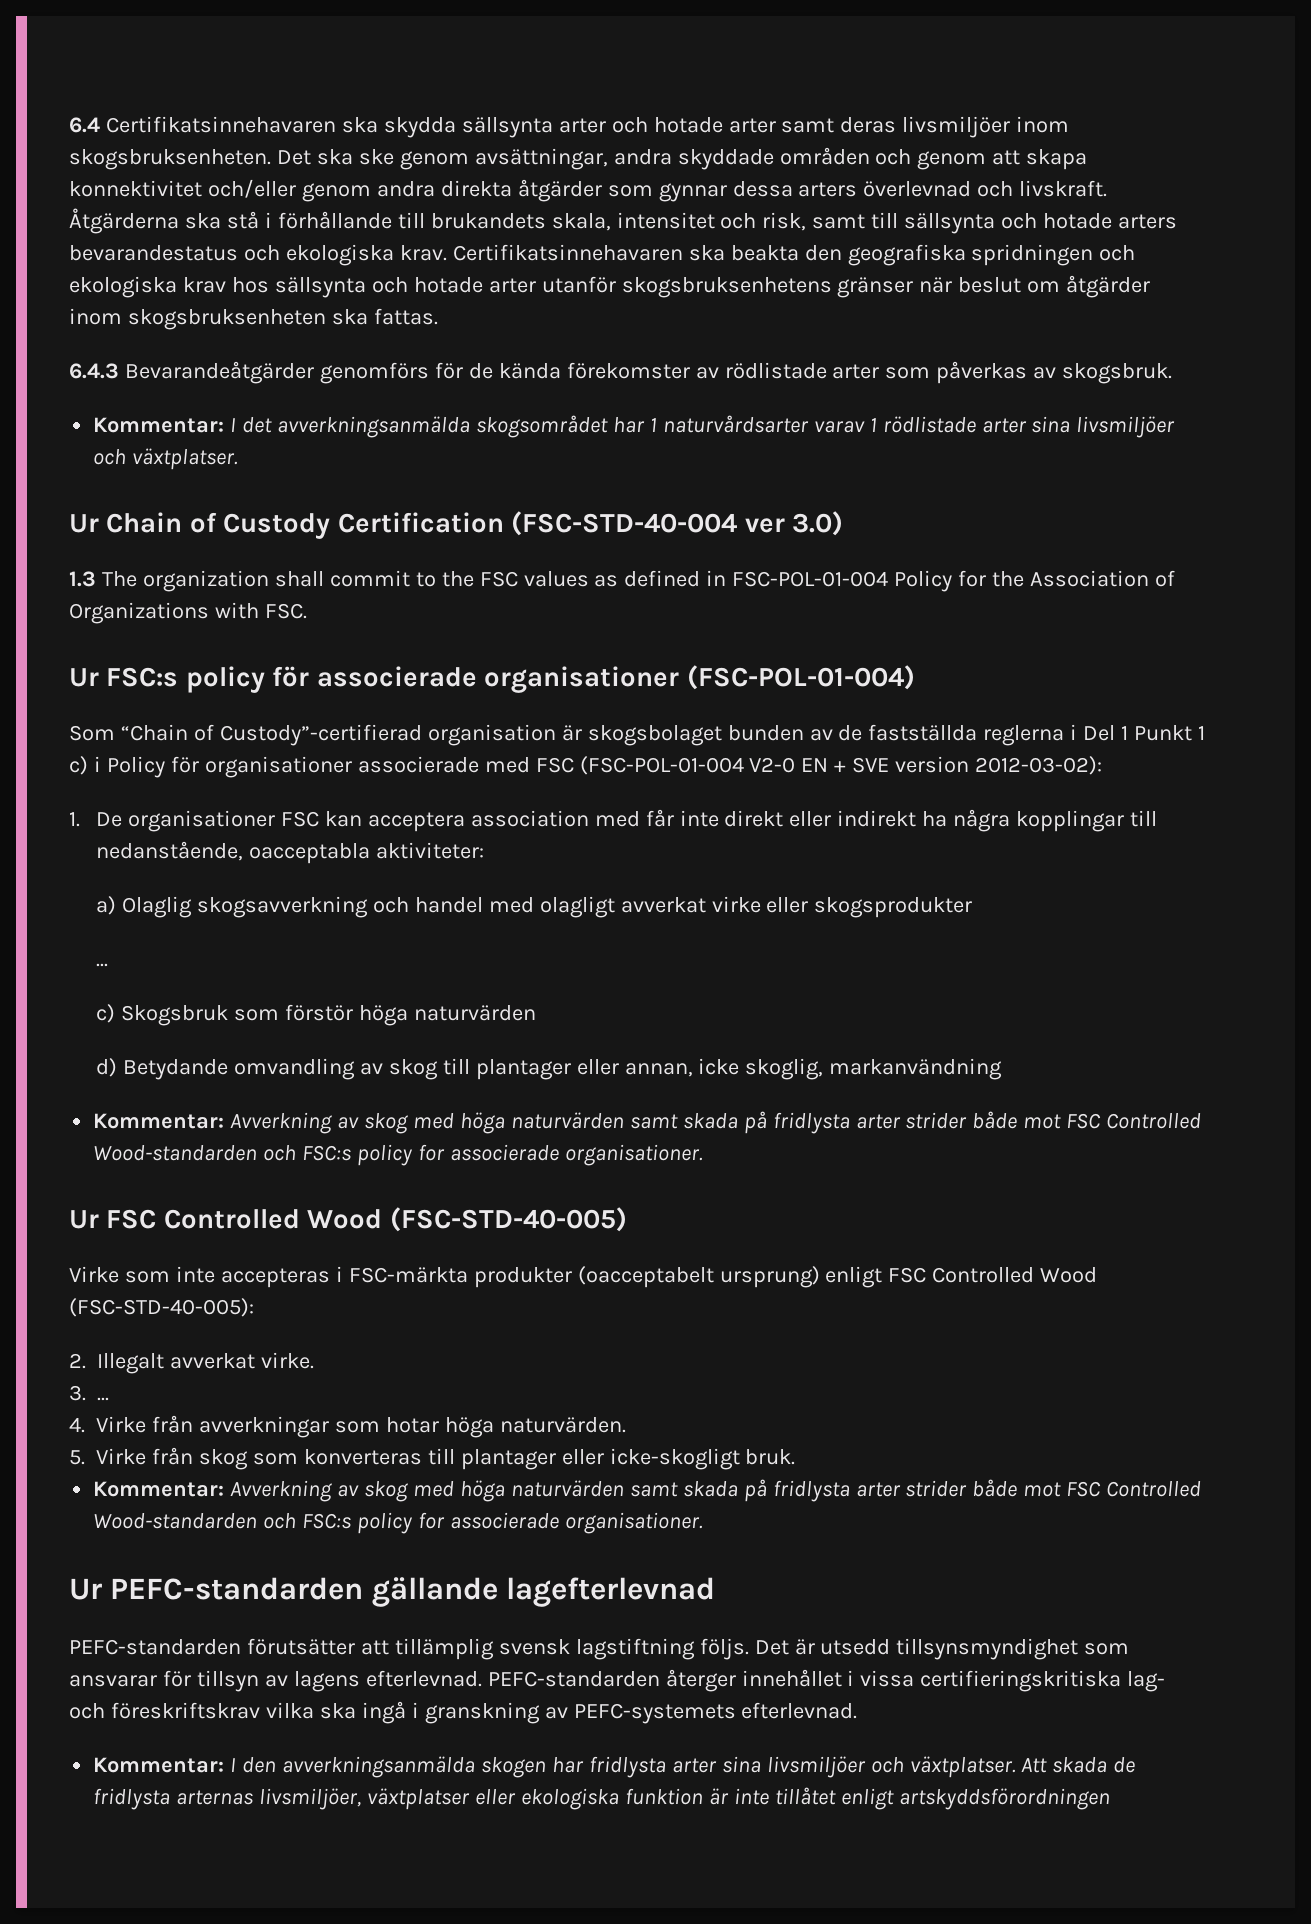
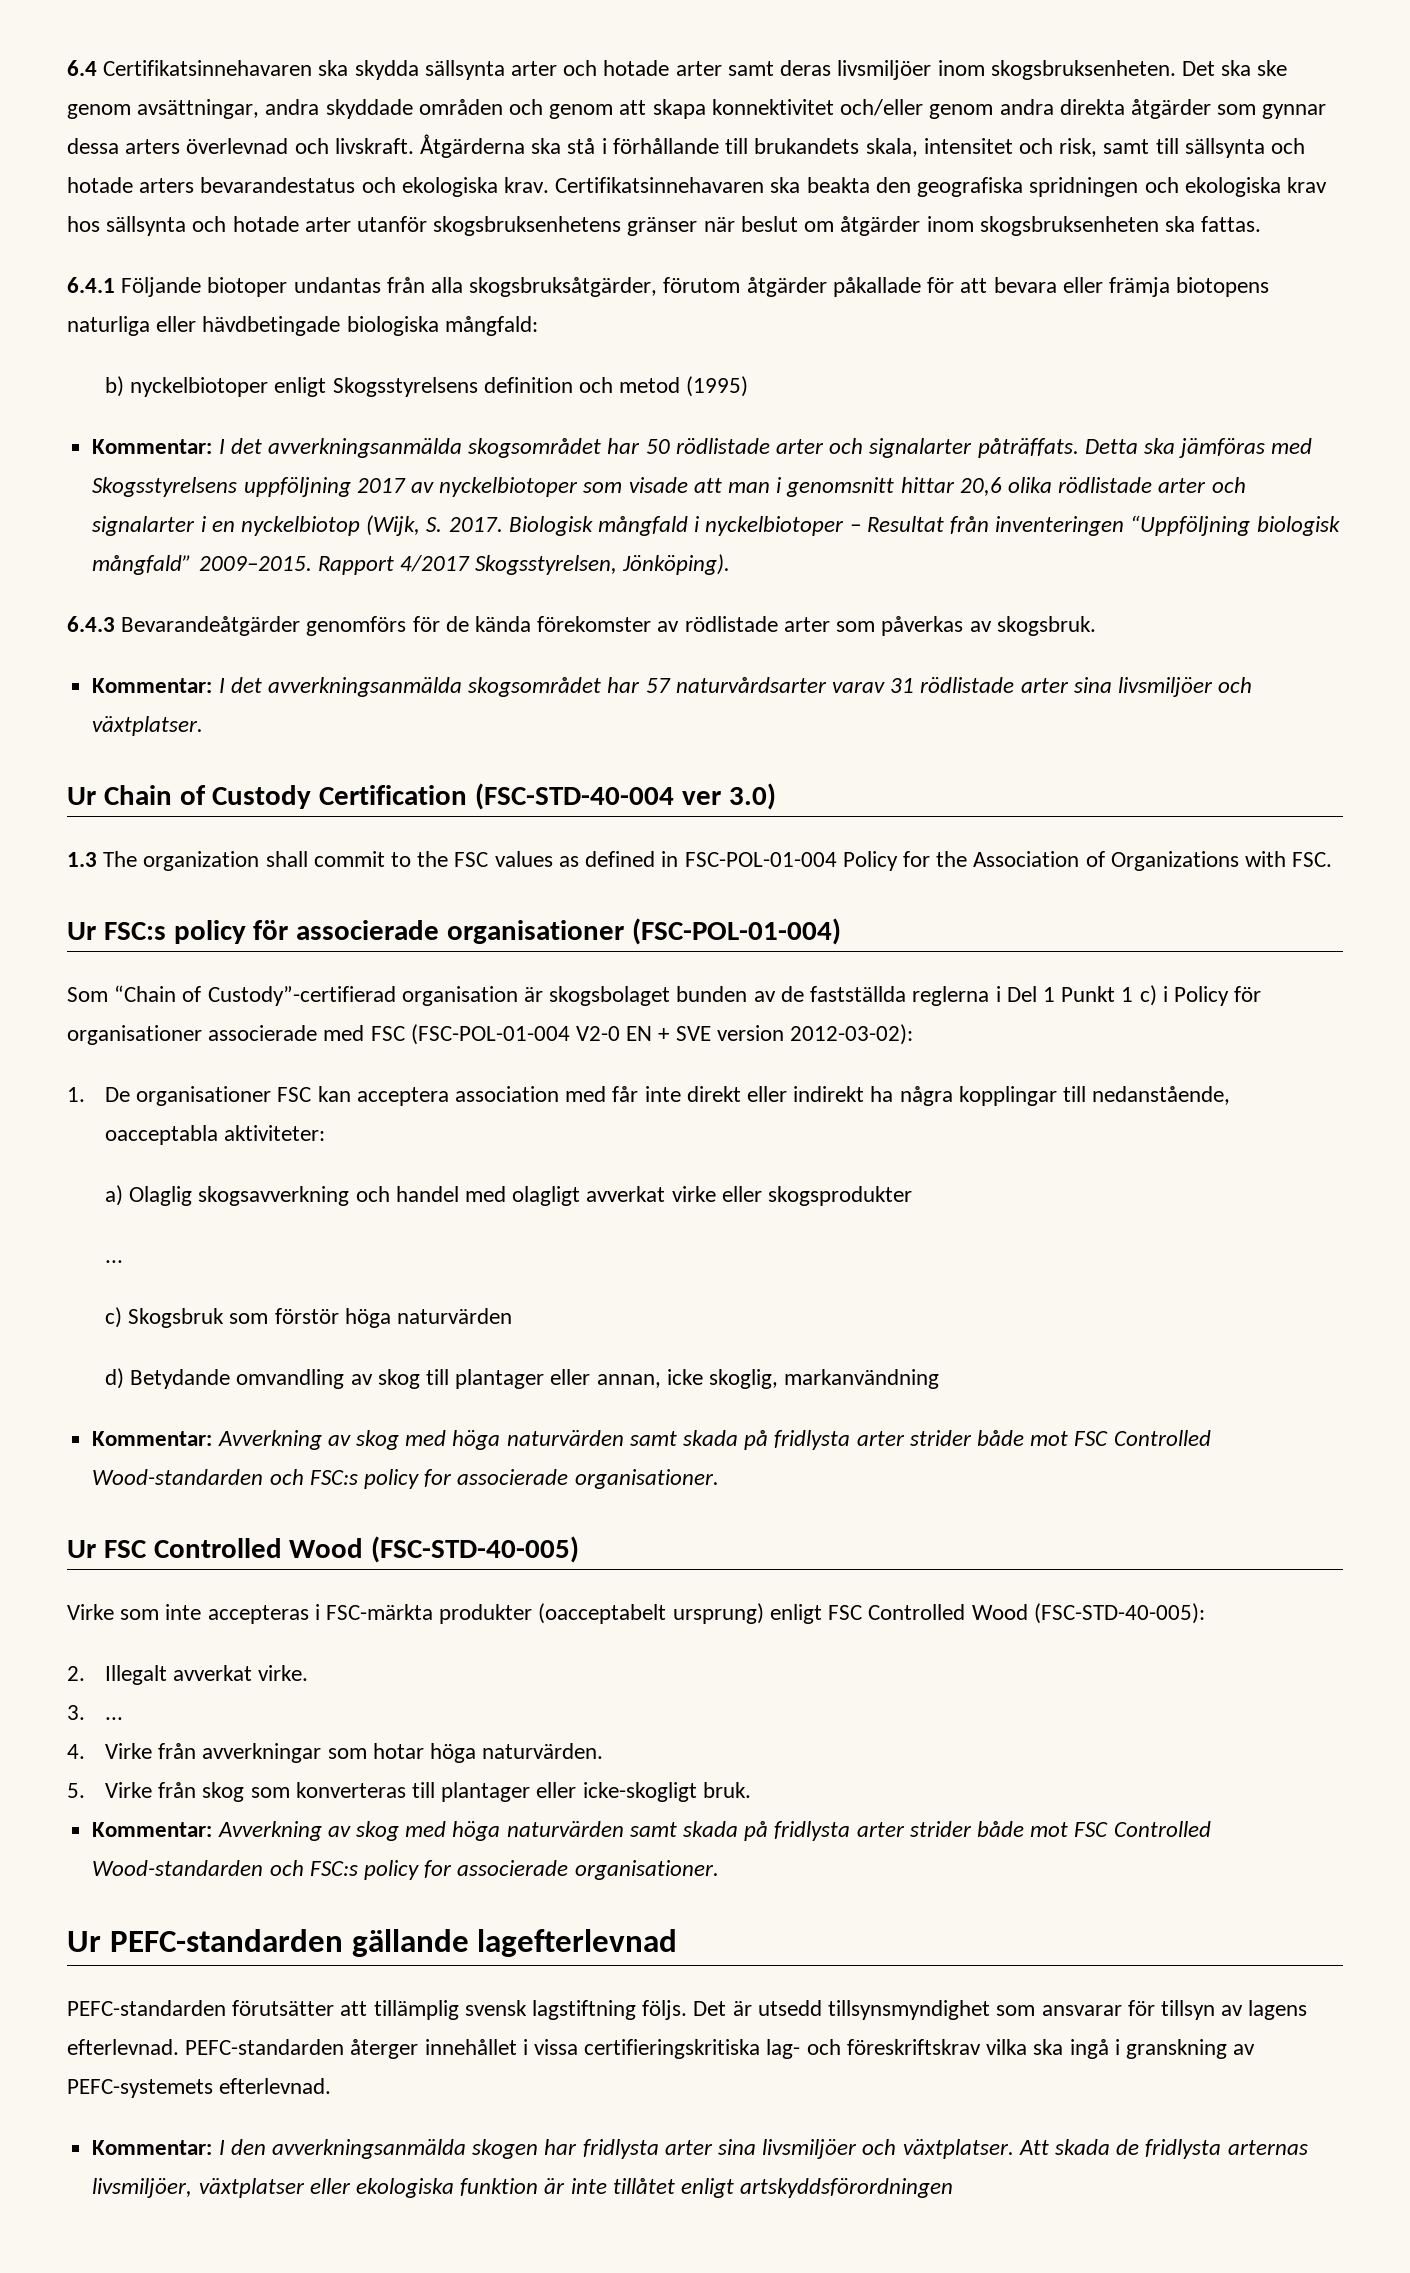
+ 6.4.1 Följande biotoper undantas från alla skogsbruksåtgärder, förutom åtgärder påkallade för att bevara eller främja biotopens naturliga eller hävdbetingade biologiska mångfald:
+ b) nyckelbiotoper enligt Skogsstyrelsens definition och metod (1995)
+ Kommentar: I det avverkningsanmälda skogsområdet har 50 rödlistade arter och signalarter påträffats. Detta ska jämföras med Skogsstyrelsens uppföljning 2017 av nyckelbiotoper som visade att man i genomsnitt hittar 20,6 olika rödlistade arter och signalarter i en nyckelbiotop (Wijk, S. 2017. Biologisk mångfald i nyckelbiotoper – Resultat från inventeringen “Uppföljning biologisk mångfald” 2009–2015. Rapport 4/2017 Skogsstyrelsen, Jönköping).
- Kommentar: I det avverkningsanmälda skogsområdet har 1 naturvårdsarter varav 1 rödlistade arter sina livsmiljöer och växtplatser.
+ Kommentar: I det avverkningsanmälda skogsområdet har 57 naturvårdsarter varav 31 rödlistade arter sina livsmiljöer och växtplatser.

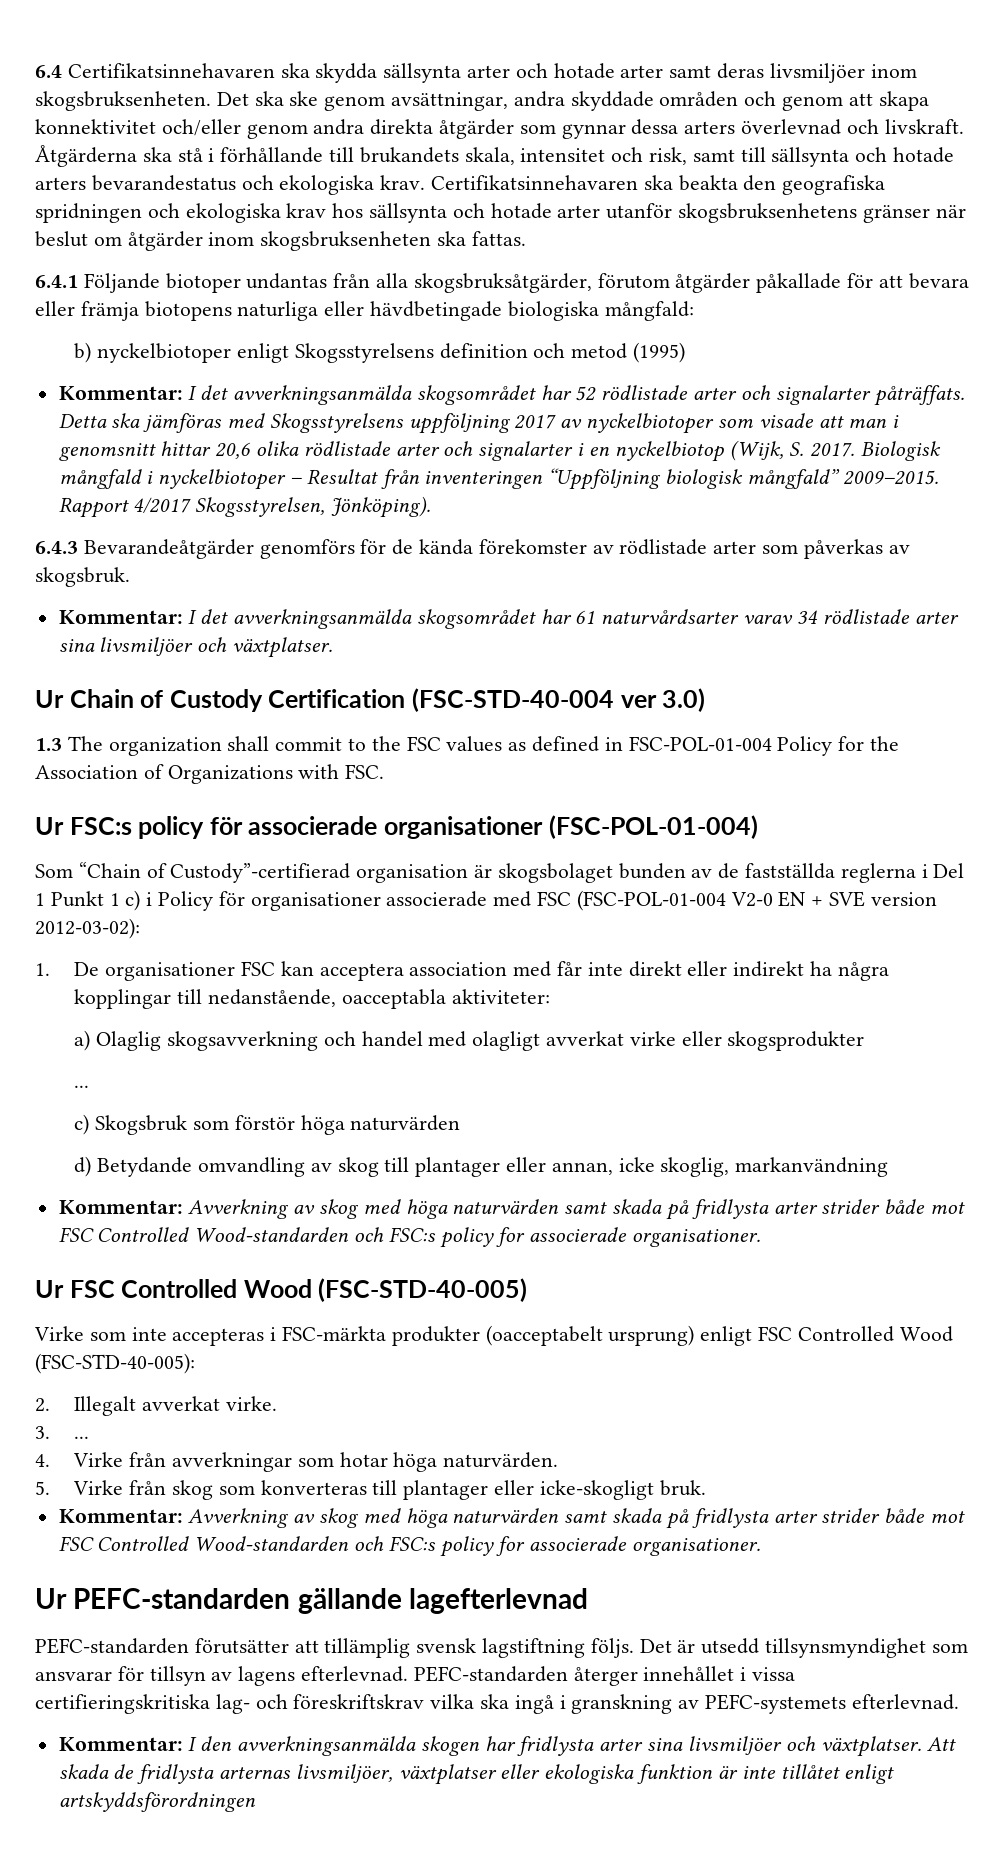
- Kommentar: I det avverkningsanmälda skogsområdet har 50 rödlistade arter och signalarter påträffats.
+ Kommentar: I det avverkningsanmälda skogsområdet har 52 rödlistade arter och signalarter påträffats.
- Kommentar: I det avverkningsanmälda skogsområdet har 57 naturvårdsarter varav 31 rödlistade arter sina livsmiljöer och växtplatser.
+ Kommentar: I det avverkningsanmälda skogsområdet har 61 naturvårdsarter varav 34 rödlistade arter sina livsmiljöer och växtplatser.

